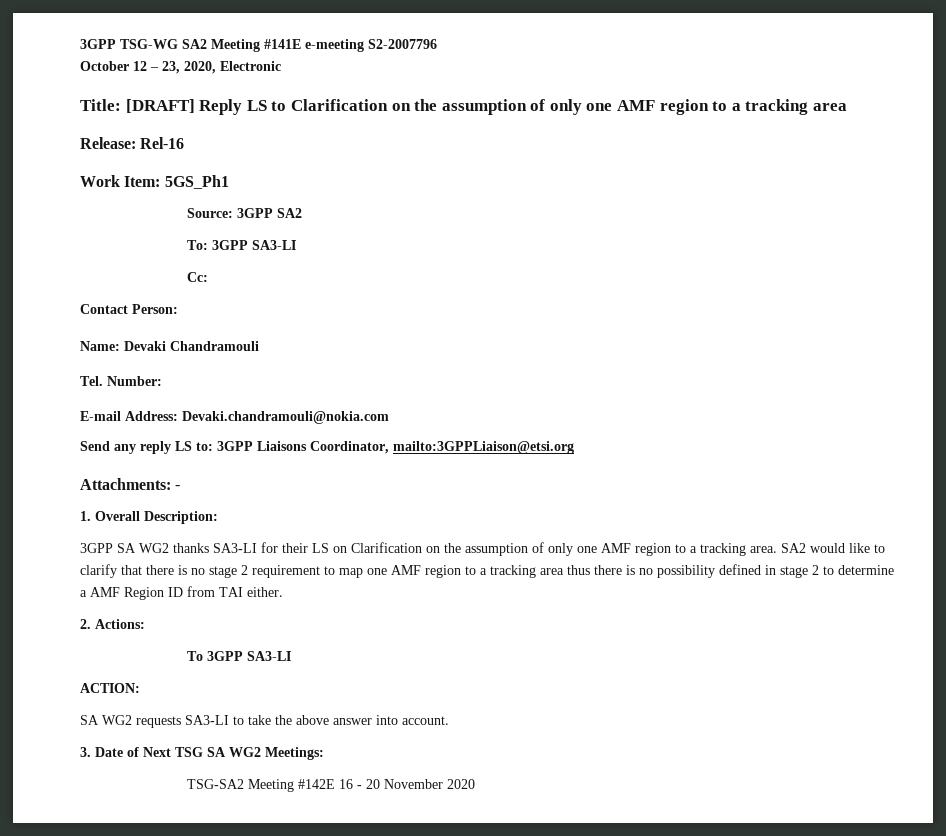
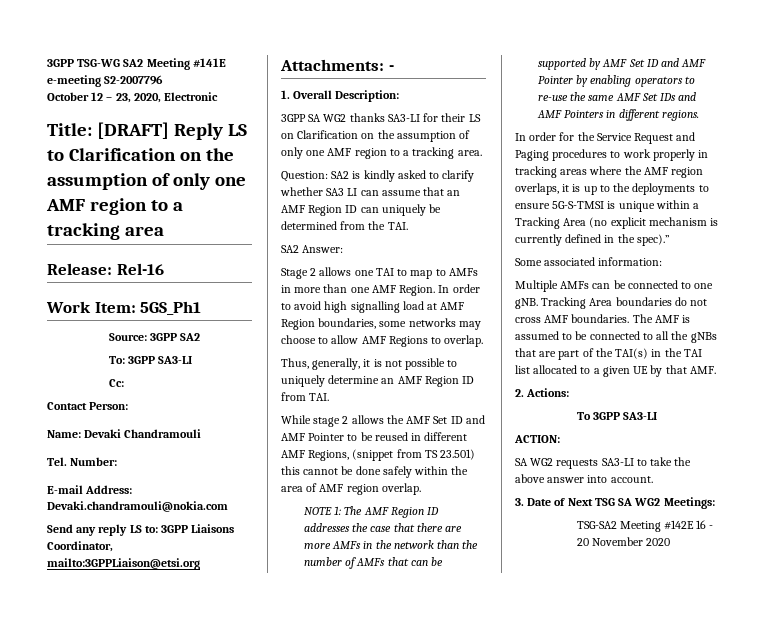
- 3GPP SA WG2 thanks SA3-LI for their LS on Clarification on the assumption of only one AMF region to a tracking area. SA2 would like to clarify that there is no stage 2 requirement to map one AMF region to a tracking area thus there is no possibility defined in stage 2 to determine a AMF Region ID from TAI either.
+ 3GPP SA WG2 thanks SA3-LI for their LS on Clarification on the assumption of only one AMF region to a tracking area.
+ Question: SA2 is kindly asked to clarify whether SA3 LI can assume that an AMF Region ID can uniquely be determined from the TAI.
+ SA2 Answer:
+ Stage 2 allows one TAI to map to AMFs in more than one AMF Region. In order to avoid high signalling load at AMF Region boundaries, some networks may choose to allow AMF Regions to overlap.
+ Thus, generally, it is not possible to uniquely determine an AMF Region ID from TAI.
+ While stage 2 allows the AMF Set ID and AMF Pointer to be reused in different AMF Regions, (snippet from TS 23.501) this cannot be done safely within the area of AMF region overlap.
+ NOTE 1: The AMF Region ID addresses the case that there are more AMFs in the network than the number of AMFs that can be supported by AMF Set ID and AMF Pointer by enabling operators to re-use the same AMF Set IDs and AMF Pointers in different regions.
+ In order for the Service Request and Paging procedures to work properly in tracking areas where the AMF region overlaps, it is up to the deployments to ensure 5G-S-TMSI is unique within a Tracking Area (no explicit mechanism is currently defined in the spec).”
+ Some associated information:
+ Multiple AMFs can be connected to one gNB. Tracking Area boundaries do not cross AMF boundaries. The AMF is assumed to be connected to all the gNBs that are part of the TAI(s) in the TAI list allocated to a given UE by that AMF.

